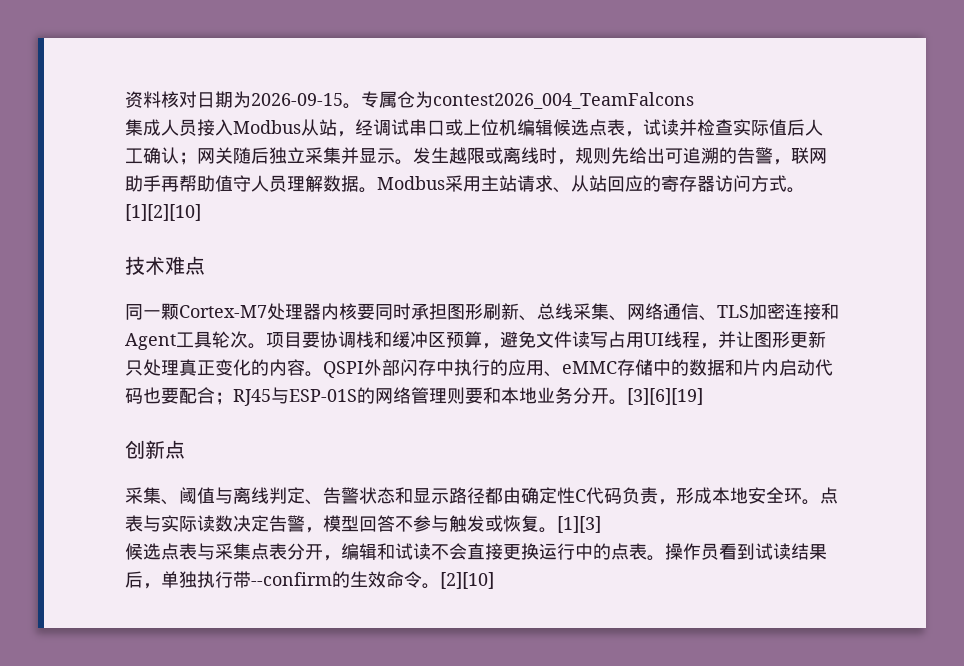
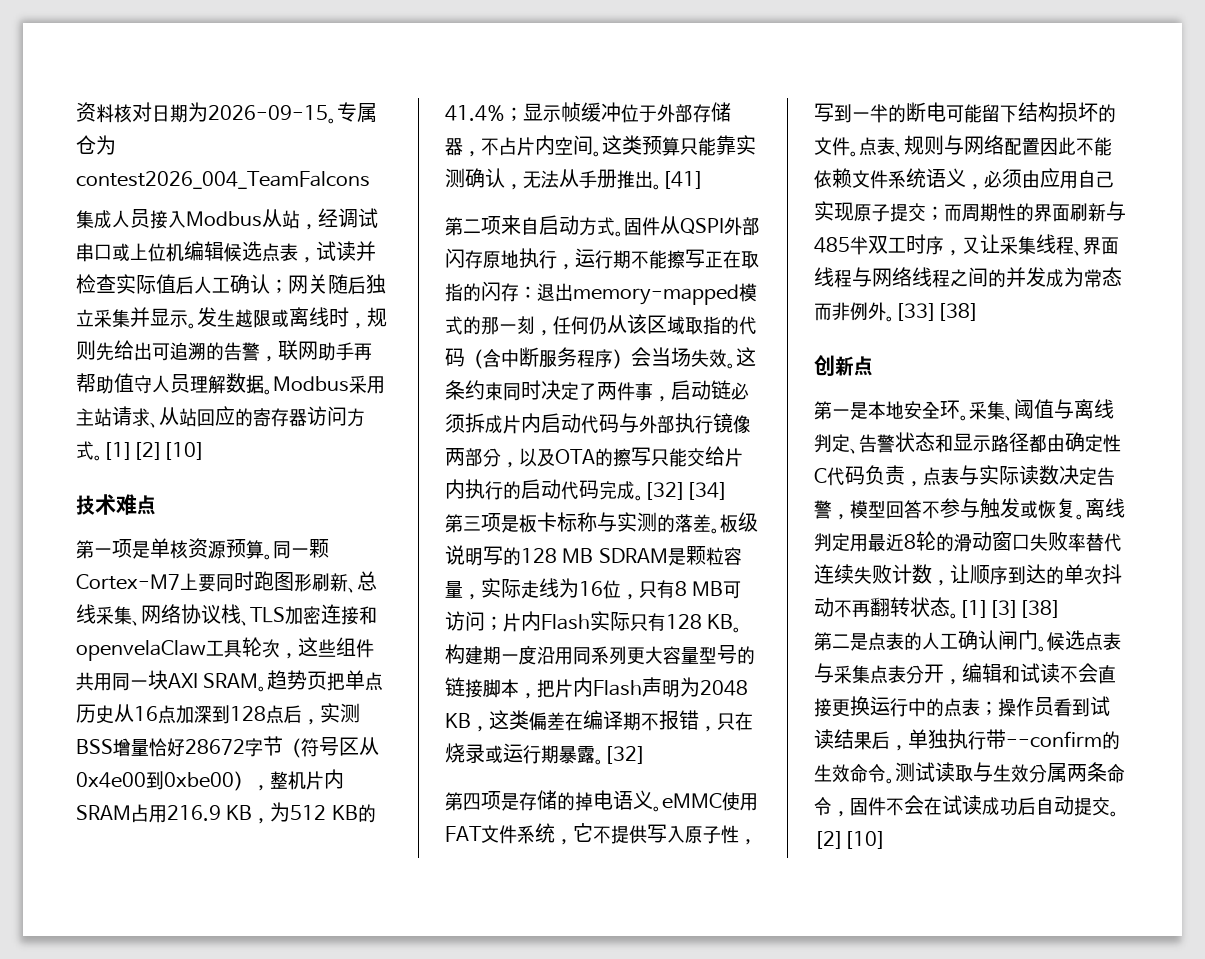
- 同一颗Cortex-M7处理器内核要同时承担图形刷新、总线采集、网络通信、TLS加密连接和Agent工具轮次。项目要协调栈和缓冲区预算，避免文件读写占用UI线程，并让图形更新只处理真正变化的内容。QSPI外部闪存中执行的应用、eMMC存储中的数据和片内启动代码也要配合；RJ45与ESP-01S的网络管理则要和本地业务分开。[3][6][19]
+ 第一项是单核资源预算。同一颗Cortex-M7上要同时跑图形刷新、总线采集、网络协议栈、TLS加密连接和openvelaClaw工具轮次，这些组件共用同一块AXI SRAM。趋势页把单点历史从16点加深到128点后，实测BSS增量恰好28672字节（符号区从0x4e00到0xbe00），整机片内SRAM占用216.9 KB，为512 KB的41.4%；显示帧缓冲位于外部存储器，不占片内空间。这类预算只能靠实测确认，无法从手册推出。[41]
+ 第二项来自启动方式。固件从QSPI外部闪存原地执行，运行期不能擦写正在取指的闪存：退出memory-mapped模式的那一刻，任何仍从该区域取指的代码（含中断服务程序）会当场失效。这条约束同时决定了两件事，启动链必须拆成片内启动代码与外部执行镜像两部分，以及OTA的擦写只能交给片内执行的启动代码完成。[32][34]
+ 第三项是板卡标称与实测的落差。板级说明写的128 MB SDRAM是颗粒容量，实际走线为16位，只有8 MB可访问；片内Flash实际只有128 KB。构建期一度沿用同系列更大容量型号的链接脚本，把片内Flash声明为2048 KB，这类偏差在编译期不报错，只在烧录或运行期暴露。[32]
+ 第四项是存储的掉电语义。eMMC使用FAT文件系统，它不提供写入原子性，写到一半的断电可能留下结构损坏的文件。点表、规则与网络配置因此不能依赖文件系统语义，必须由应用自己实现原子提交；而周期性的界面刷新与485半双工时序，又让采集线程、界面线程与网络线程之间的并发成为常态而非例外。[33][38]
  创新点
- 采集、阈值与离线判定、告警状态和显示路径都由确定性C代码负责，形成本地安全环。点表与实际读数决定告警，模型回答不参与触发或恢复。
+ 第一是本地安全环。采集、阈值与离线判定、告警状态和显示路径都由确定性C代码负责，点表与实际读数决定告警，模型回答不参与触发或恢复。
- [1][3]
- 候选点表与采集点表分开，编辑和试读不会直接更换运行中的点表。操作员看到试读结果后，单独执行带--confirm的生效命令。
+ 离线判定用最近8轮的滑动窗口失败率替代连续失败计数，让顺序到达的单次抖动不再翻转状态。[1][3][38]
+ 第二是点表的人工确认闸门。候选点表与采集点表分开，编辑和试读不会直接更换运行中的点表；操作员看到试读结果后，单独执行带--confirm的生效命令。
+ 测试读取与生效分属两条命令，固件不会在试读成功后自动提交。

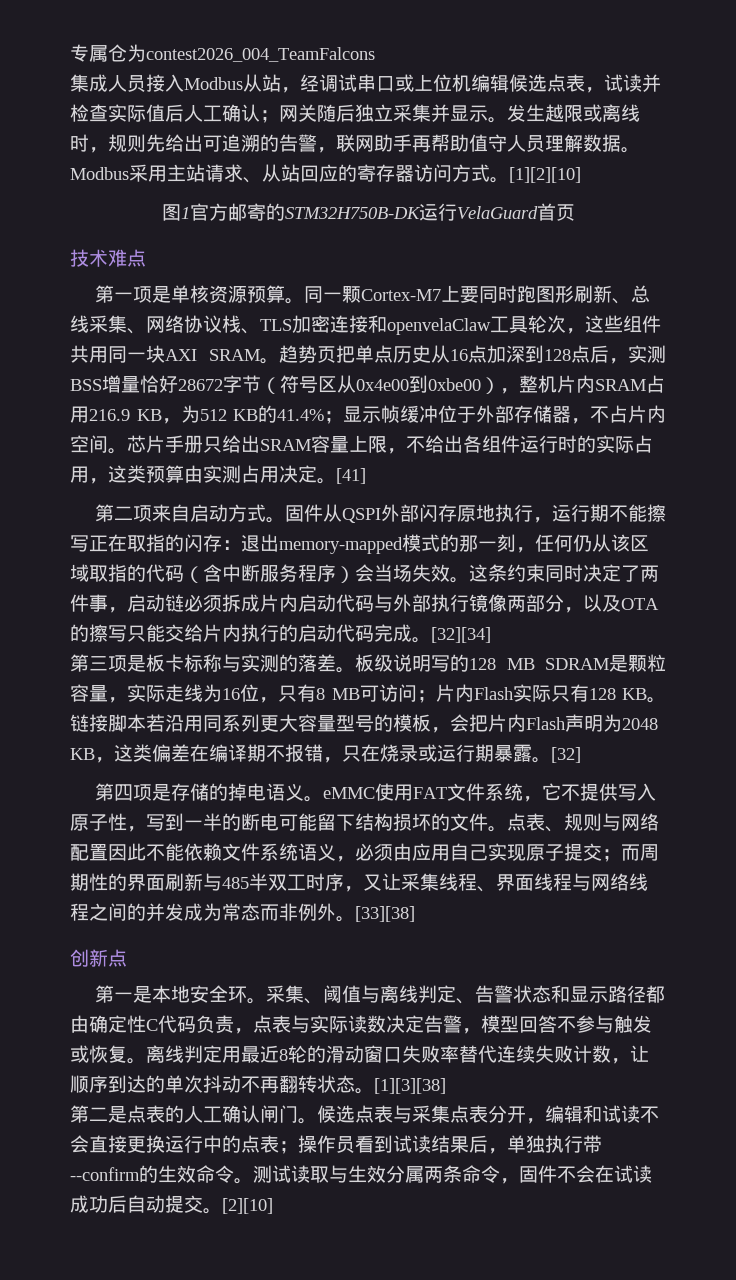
- 资料核对日期为2026-09-15。
+ 图1官方邮寄的STM32H750B-DK运行VelaGuard首页
- 这类预算只能靠实测确认，无法从手册推出。
+ 芯片手册只给出SRAM容量上限，不给出各组件运行时的实际占用，这类预算由实测占用决定。
- 构建期一度沿用同系列更大容量型号的链接脚本，把片内Flash声明为2048 KB，这类偏差在编译期不报错，只在烧录或运行期暴露。
+ 链接脚本若沿用同系列更大容量型号的模板，会把片内Flash声明为2048 KB，这类偏差在编译期不报错，只在烧录或运行期暴露。

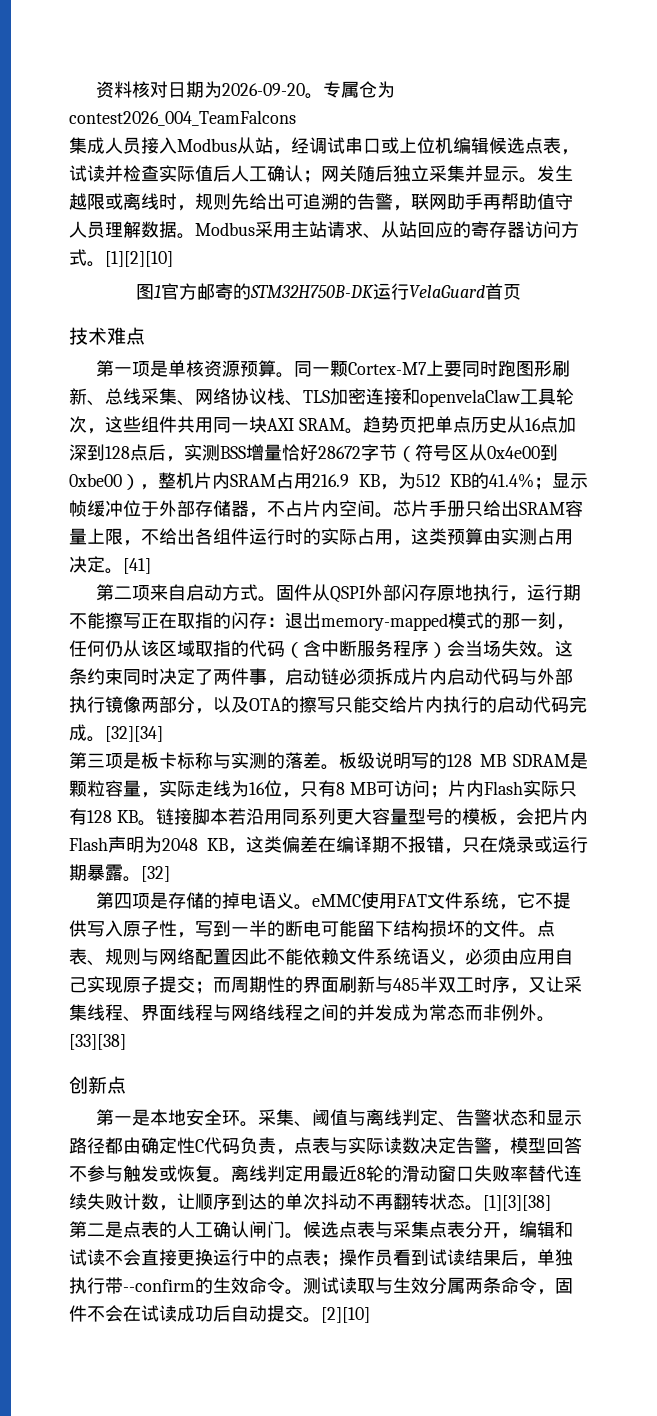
+ 资料核对日期为2026-09-20。

